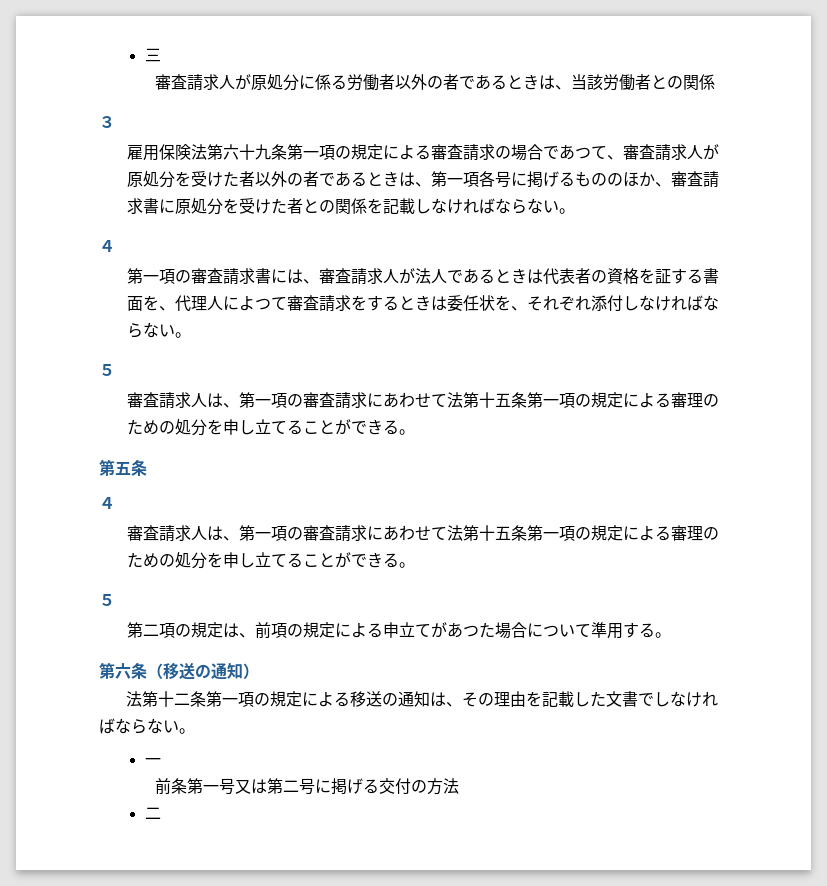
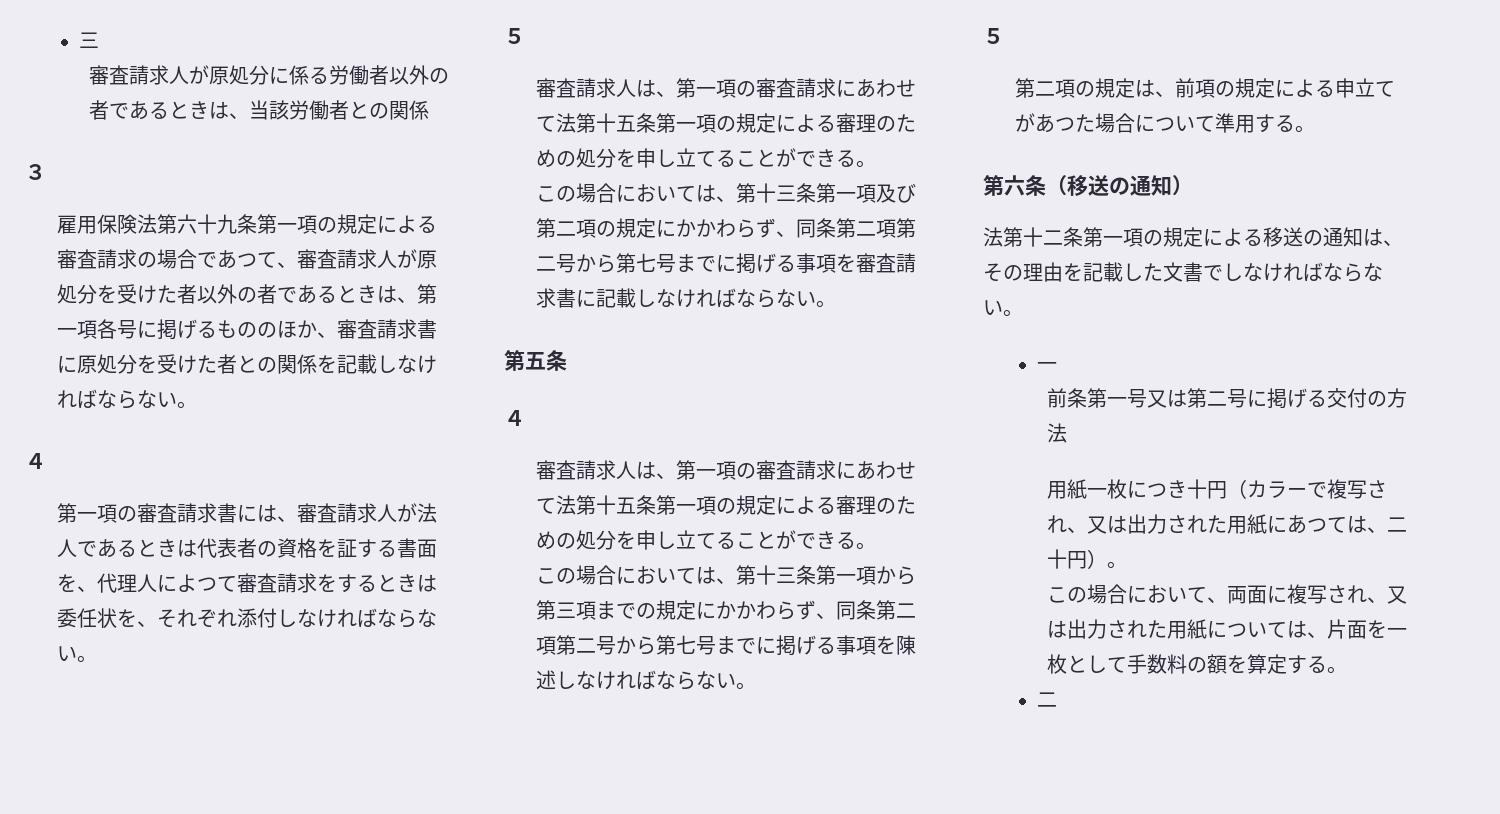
+ この場合においては、第十三条第一項及び第二項の規定にかかわらず、同条第二項第二号から第七号までに掲げる事項を審査請求書に記載しなければならない。
+ この場合においては、第十三条第一項から第三項までの規定にかかわらず、同条第二項第二号から第七号までに掲げる事項を陳述しなければならない。
+ 用紙一枚につき十円（カラーで複写され、又は出力された用紙にあつては、二十円）。
+ この場合において、両面に複写され、又は出力された用紙については、片面を一枚として手数料の額を算定する。

